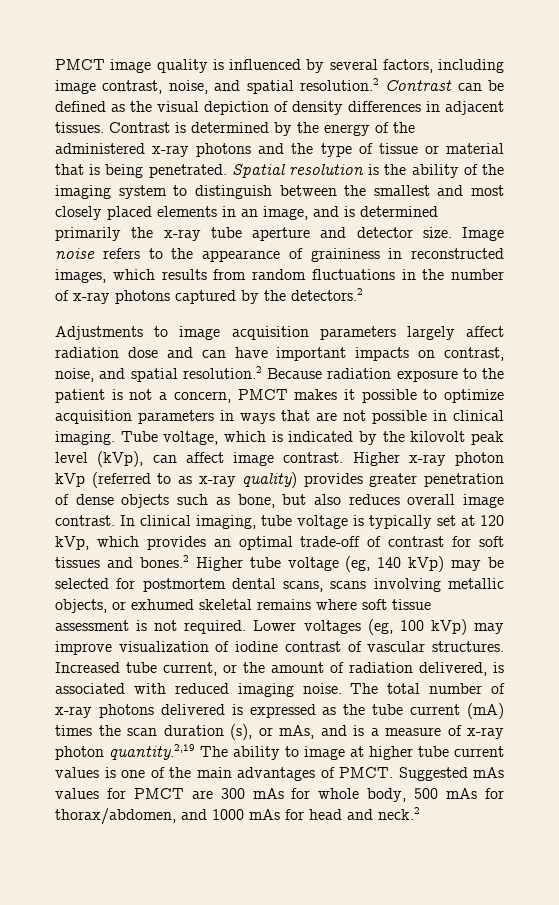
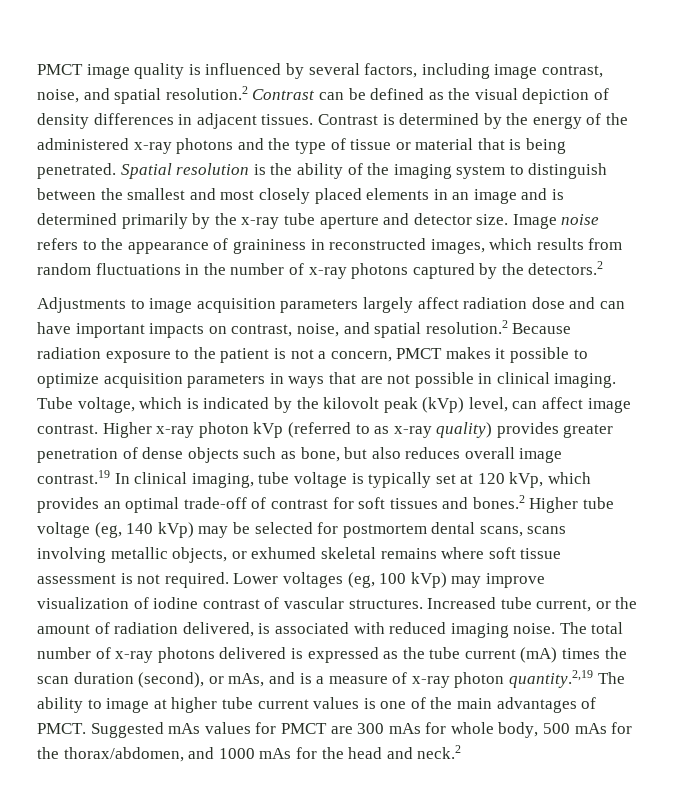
- Spatial resolution is the ability of the imaging system to distinguish between the smallest and most closely placed elements in an image, and is determined primarily the x-ray tube aperture and detector size.
+ Spatial resolution is the ability of the imaging system to distinguish between the smallest and most closely placed elements in an image and is determined primarily by the x-ray tube aperture and detector size.
- Tube voltage, which is indicated by the kilovolt peak level (kVp), can affect image contrast.
+ Tube voltage, which is indicated by the kilovolt peak (kVp) level, can affect image contrast.
- Higher x-ray photon kVp (referred to as x-ray quality) provides greater penetration of dense objects such as bone, but also reduces overall image contrast. In clinical imaging, tube voltage is typically set at 120 kVp, which provides an optimal trade-off of contrast for soft tissues and bones.2 Higher tube voltage (eg, 140 kVp) may be selected for postmortem dental scans, scans involving metallic objects, or exhumed skeletal remains where soft tissue assessment is not required.
+ Higher x-ray photon kVp (referred to as x-ray quality) provides greater penetration of dense objects such as bone, but also reduces overall image contrast.19 In clinical imaging, tube voltage is typically set at 120 kVp, which provides an optimal trade-off of contrast for soft tissues and bones.2 Higher tube voltage (eg, 140 kVp) may be selected for postmortem dental scans, scans involving metallic objects, or exhumed skeletal remains where soft tissue assessment is not required.
- The total number of x-ray photons delivered is expressed as the tube current (mA) times the scan duration (s), or mAs, and is a measure of x-ray photon quantity.2,19 The ability to image at higher tube current values is one of the main advantages of PMCT.
+ The total number of x-ray photons delivered is expressed as the tube current (mA) times the scan duration (second), or mAs, and is a measure of x-ray photon quantity.2,19 The ability to image at higher tube current values is one of the main advantages of PMCT.
- Suggested mAs values for PMCT are 300 mAs for whole body, 500 mAs for thorax/abdomen, and 1000 mAs for head and neck.2
+ Suggested mAs values for PMCT are 300 mAs for whole body, 500 mAs for the thorax/abdomen, and 1000 mAs for the head and neck.2

